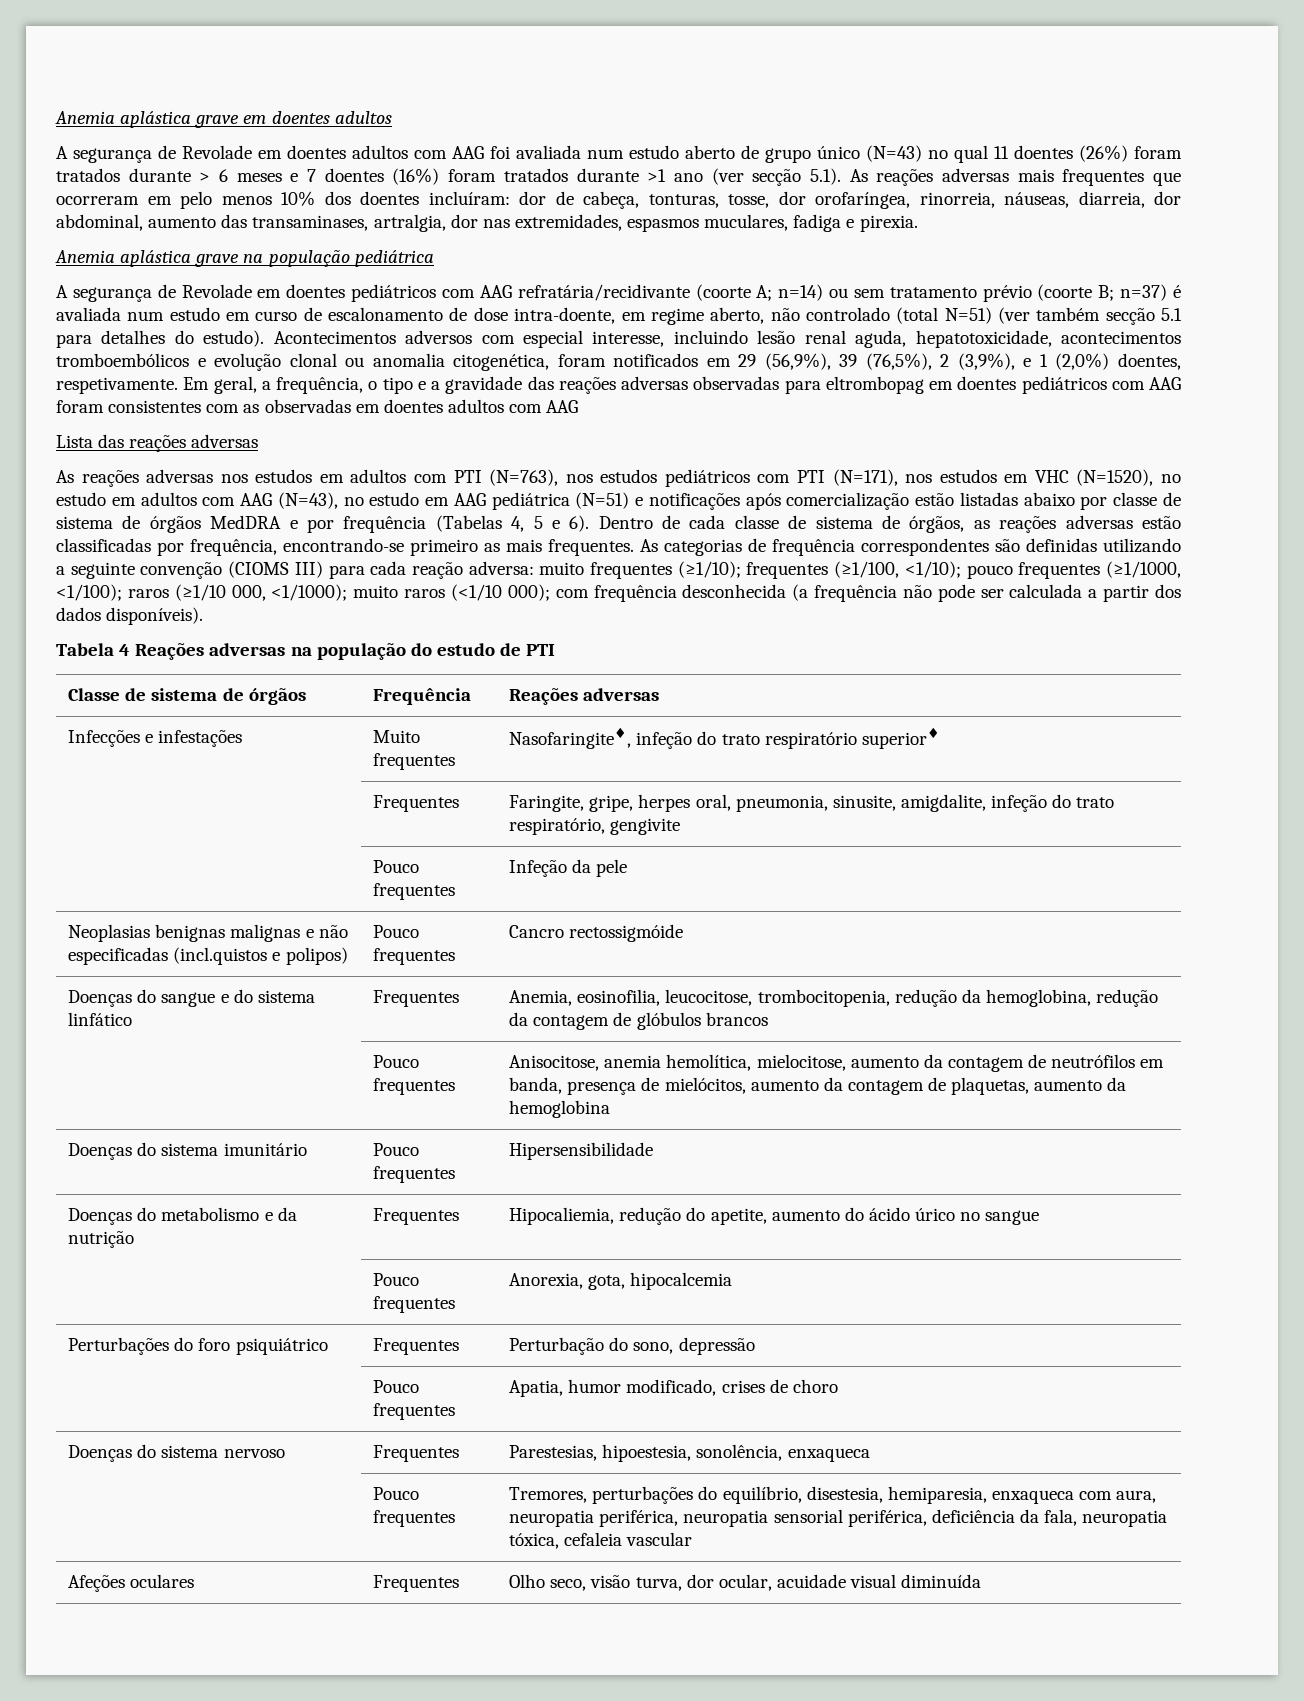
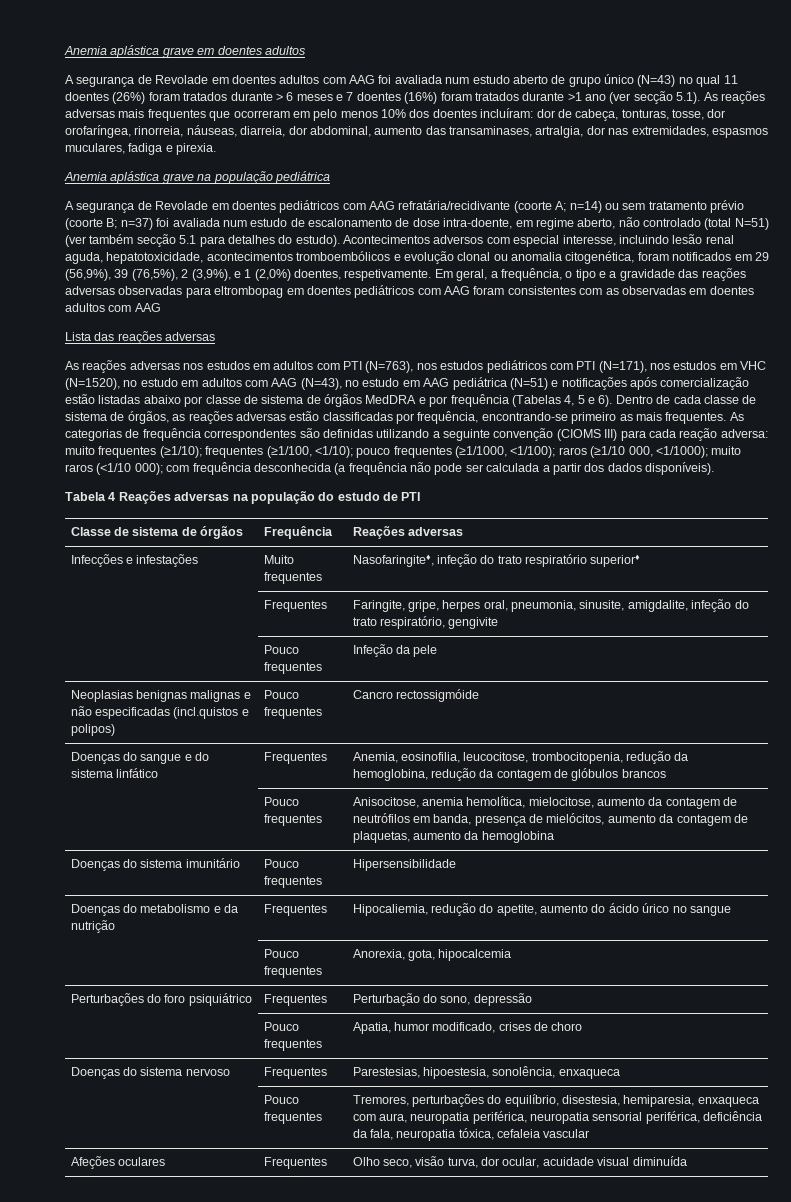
- A segurança de Revolade em doentes pediátricos com AAG refratária/recidivante (coorte A; n=14) ou sem tratamento prévio (coorte B; n=37) é avaliada num estudo em curso de escalonamento de dose intra-doente, em regime aberto, não controlado (total N=51) (ver também secção 5.1 para detalhes do estudo).
+ A segurança de Revolade em doentes pediátricos com AAG refratária/recidivante (coorte A; n=14) ou sem tratamento prévio (coorte B; n=37) foi avaliada num estudo de escalonamento de dose intra-doente, em regime aberto, não controlado (total N=51) (ver também secção 5.1 para detalhes do estudo).

